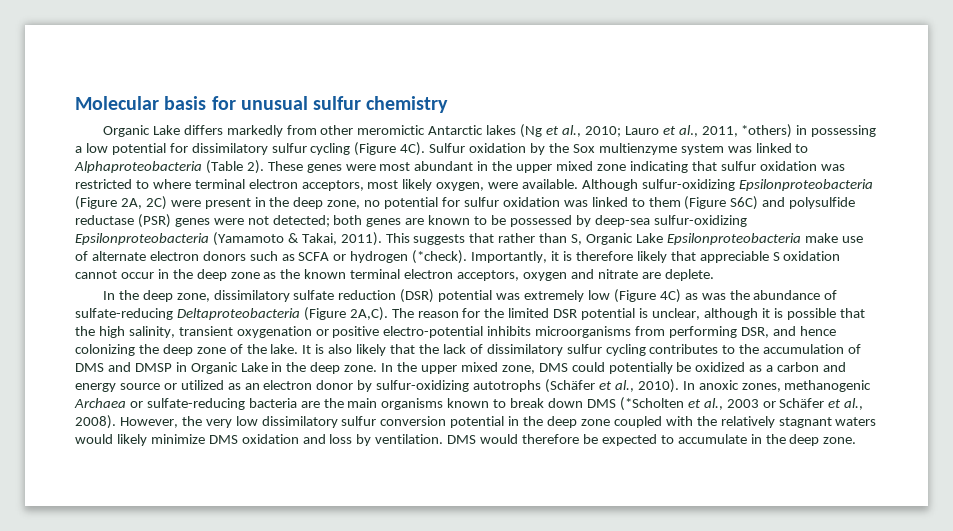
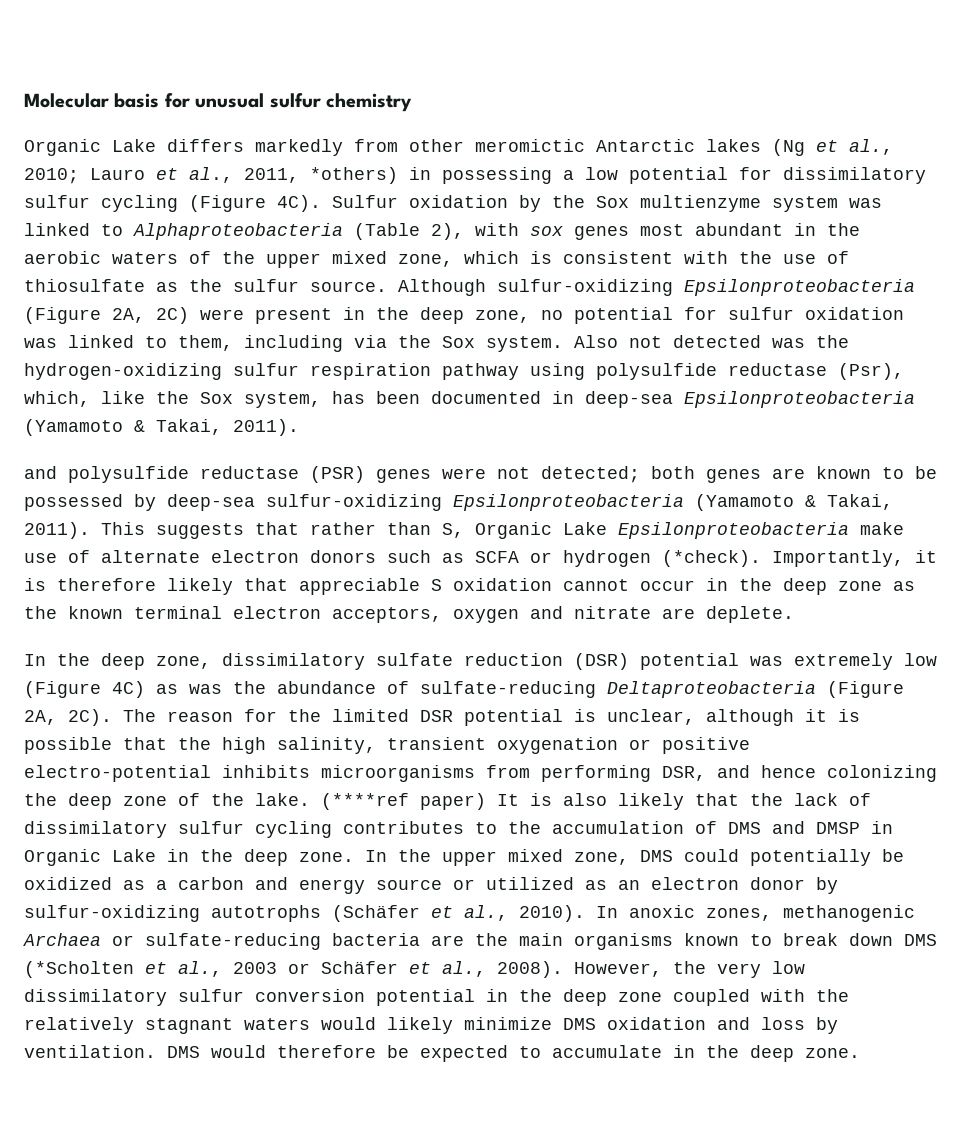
- Sulfur oxidation by the Sox multienzyme system was linked to Alphaproteobacteria (Table 2). These genes were most abundant in the upper mixed zone indicating that sulfur oxidation was restricted to where terminal electron acceptors, most likely oxygen, were available.
+ Sulfur oxidation by the Sox multienzyme system was linked to Alphaproteobacteria (Table 2), with sox genes most abundant in the aerobic waters of the upper mixed zone, which is consistent with the use of thiosulfate as the sulfur source.
- Although sulfur-oxidizing Epsilonproteobacteria (Figure 2A, 2C) were present in the deep zone, no potential for sulfur oxidation was linked to them (Figure S6C) and polysulfide reductase (PSR) genes were not detected; both genes are known to be possessed by deep-sea sulfur-oxidizing Epsilonproteobacteria (Yamamoto & Takai, 2011).
+ Although sulfur-oxidizing Epsilonproteobacteria (Figure 2A, 2C) were present in the deep zone, no potential for sulfur oxidation was linked to them, including via the Sox system. Also not detected was the hydrogen-oxidizing sulfur respiration pathway using polysulfide reductase (Psr), which, like the Sox system, has been documented in deep-sea Epsilonproteobacteria (Yamamoto & Takai, 2011).
+ and polysulfide reductase (PSR) genes were not detected; both genes are known to be possessed by deep-sea sulfur-oxidizing Epsilonproteobacteria (Yamamoto & Takai, 2011).
- In the deep zone, dissimilatory sulfate reduction (DSR) potential was extremely low (Figure 4C) as was the abundance of sulfate-reducing Deltaproteobacteria (Figure 2A,C).
+ In the deep zone, dissimilatory sulfate reduction (DSR) potential was extremely low (Figure 4C) as was the abundance of sulfate-reducing Deltaproteobacteria (Figure 2A, 2C).
- It is also likely that the lack of dissimilatory sulfur cycling contributes to the accumulation of DMS and DMSP in Organic Lake in the deep zone.
+ (****ref paper) It is also likely that the lack of dissimilatory sulfur cycling contributes to the accumulation of DMS and DMSP in Organic Lake in the deep zone.

